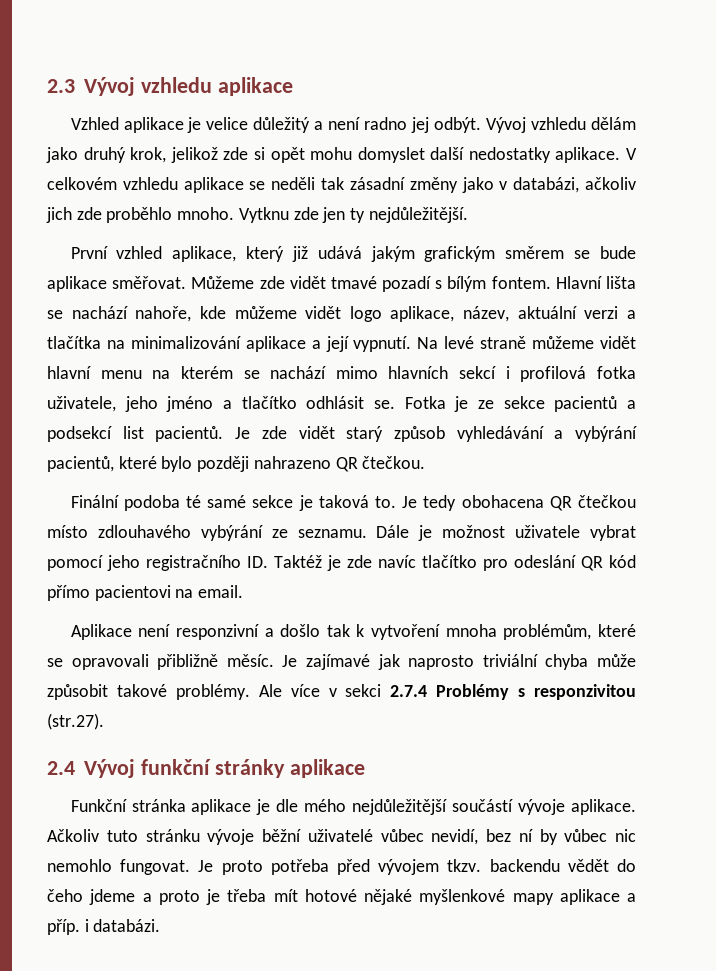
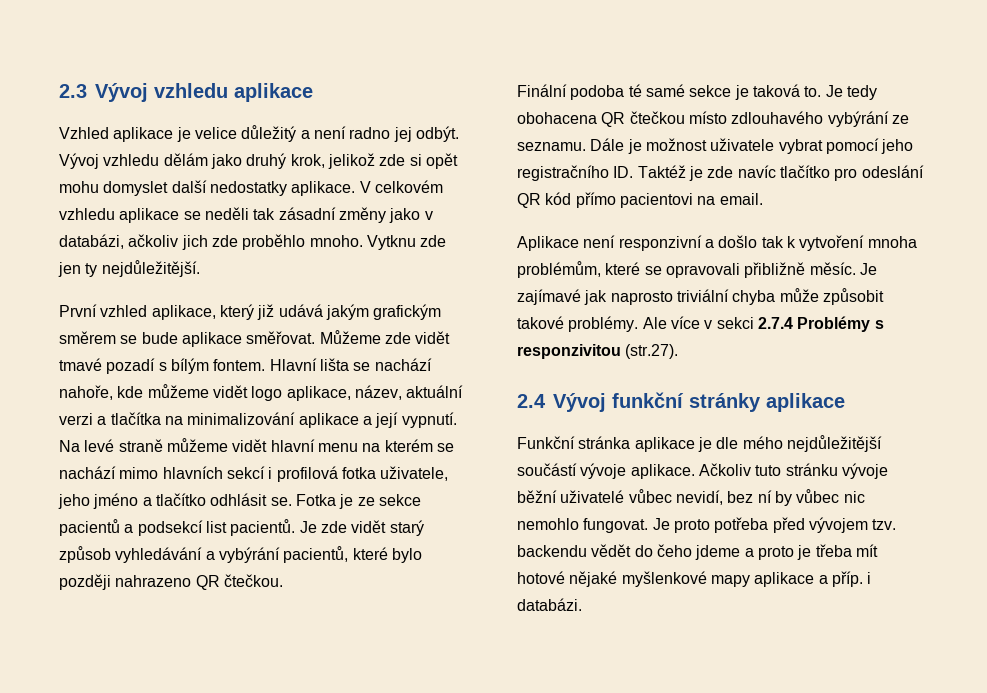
- Je proto potřeba před vývojem tkzv. backendu vědět do čeho jdeme a proto je třeba mít hotové nějaké myšlenkové mapy aplikace a příp. i databázi.
+ Je proto potřeba před vývojem tzv. backendu vědět do čeho jdeme a proto je třeba mít hotové nějaké myšlenkové mapy aplikace a příp. i databázi.

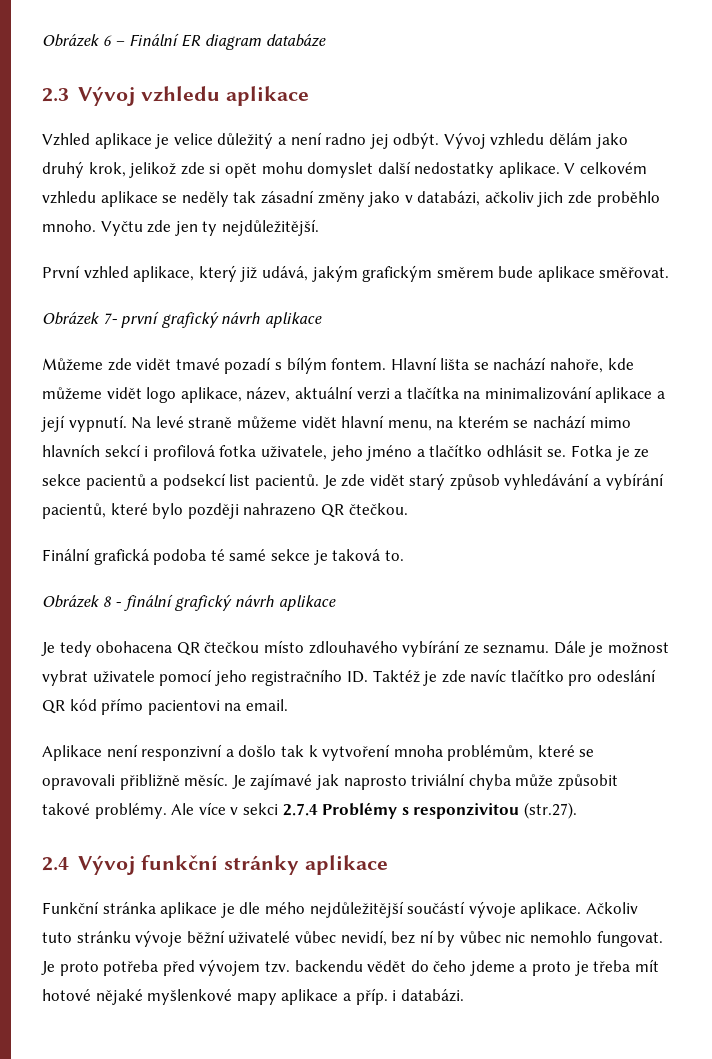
+ Obrázek 6 – Finální ER diagram databáze
- V celkovém vzhledu aplikace se neděli tak zásadní změny jako v databázi, ačkoliv jich zde proběhlo mnoho.
+ V celkovém vzhledu aplikace se neděly tak zásadní změny jako v databázi, ačkoliv jich zde proběhlo mnoho.
- Vytknu zde jen ty nejdůležitější.
+ Vyčtu zde jen ty nejdůležitější.
- První vzhled aplikace, který již udává jakým grafickým směrem se bude aplikace směřovat. Můžeme zde vidět tmavé pozadí s bílým fontem.
+ První vzhled aplikace, který již udává, jakým grafickým směrem bude aplikace směřovat.
+ Obrázek 7- první grafický návrh aplikace
+ Můžeme zde vidět tmavé pozadí s bílým fontem.
- Na levé straně můžeme vidět hlavní menu na kterém se nachází mimo hlavních sekcí i profilová fotka uživatele, jeho jméno a tlačítko odhlásit se.
+ Na levé straně můžeme vidět hlavní menu, na kterém se nachází mimo hlavních sekcí i profilová fotka uživatele, jeho jméno a tlačítko odhlásit se.
- Je zde vidět starý způsob vyhledávání a vybýrání pacientů, které bylo později nahrazeno QR čtečkou.
+ Je zde vidět starý způsob vyhledávání a vybírání pacientů, které bylo později nahrazeno QR čtečkou.
- Finální podoba té samé sekce je taková to. Je tedy obohacena QR čtečkou místo zdlouhavého vybýrání ze seznamu.
+ Finální grafická podoba té samé sekce je taková to.
+ Obrázek 8 - finální grafický návrh aplikace
+ Je tedy obohacena QR čtečkou místo zdlouhavého vybírání ze seznamu.
- Dále je možnost uživatele vybrat pomocí jeho registračního ID. Taktéž je zde navíc tlačítko pro odeslání QR kód přímo pacientovi na email.
+ Dále je možnost vybrat uživatele pomocí jeho registračního ID. Taktéž je zde navíc tlačítko pro odeslání QR kód přímo pacientovi na email.

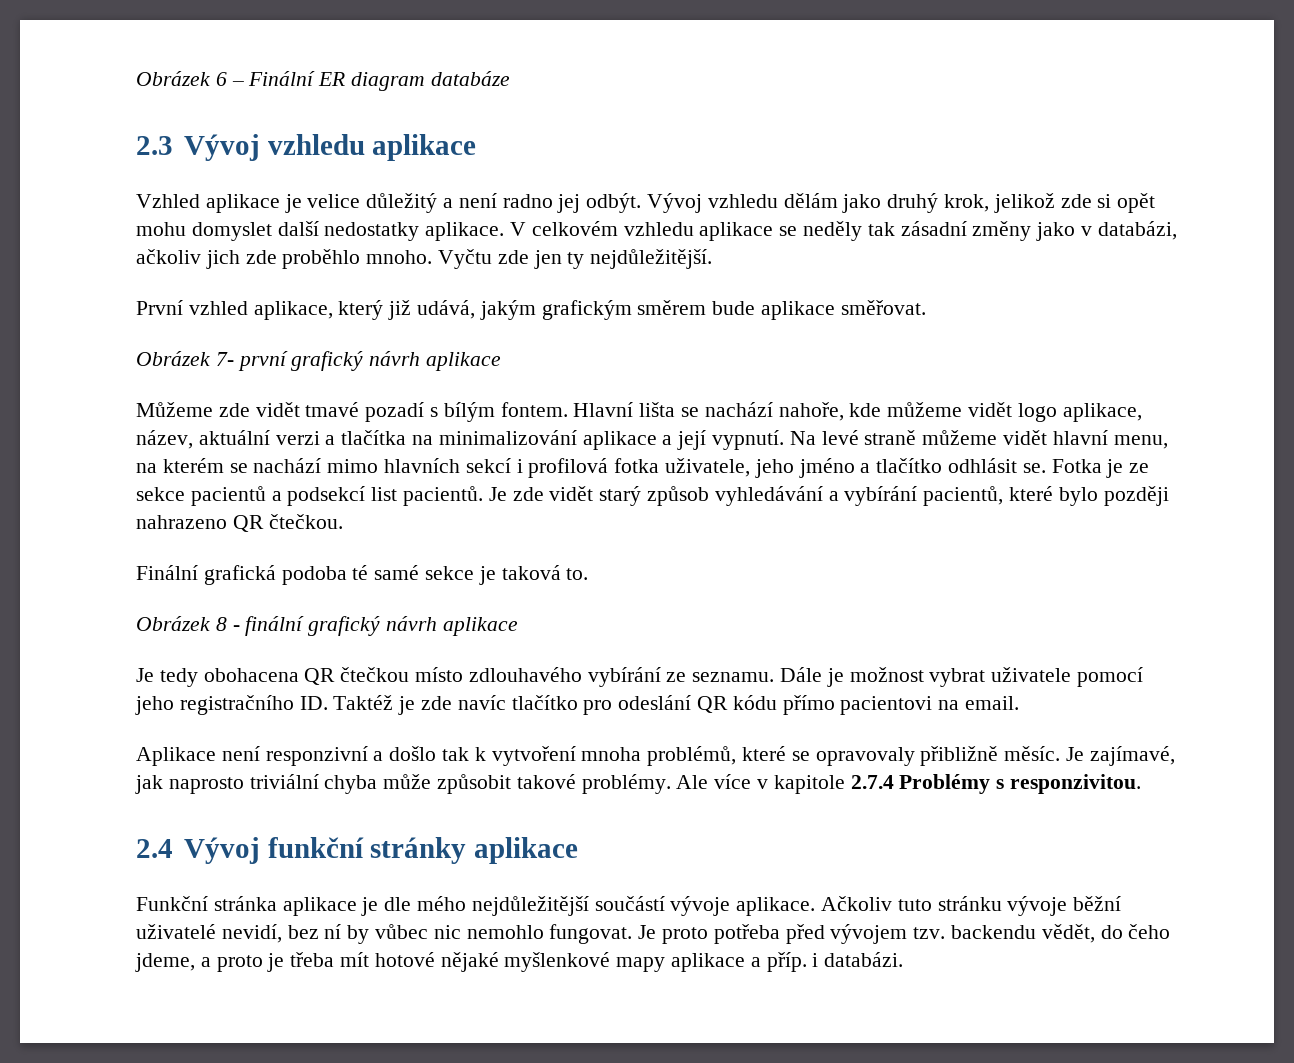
- Dále je možnost vybrat uživatele pomocí jeho registračního ID. Taktéž je zde navíc tlačítko pro odeslání QR kód přímo pacientovi na email.
+ Dále je možnost vybrat uživatele pomocí jeho registračního ID. Taktéž je zde navíc tlačítko pro odeslání QR kódu přímo pacientovi na email.
- Aplikace není responzivní a došlo tak k vytvoření mnoha problémům, které se opravovali přibližně měsíc.
+ Aplikace není responzivní a došlo tak k vytvoření mnoha problémů, které se opravovaly přibližně měsíc.
- Je zajímavé jak naprosto triviální chyba může způsobit takové problémy.
+ Je zajímavé, jak naprosto triviální chyba může způsobit takové problémy.
- Ale více v sekci 2.7.4 Problémy s responzivitou (str.27).
+ Ale více v kapitole 2.7.4 Problémy s responzivitou.
- Ačkoliv tuto stránku vývoje běžní uživatelé vůbec nevidí, bez ní by vůbec nic nemohlo fungovat.
+ Ačkoliv tuto stránku vývoje běžní uživatelé nevidí, bez ní by vůbec nic nemohlo fungovat.
- Je proto potřeba před vývojem tzv. backendu vědět do čeho jdeme a proto je třeba mít hotové nějaké myšlenkové mapy aplikace a příp. i databázi.
+ Je proto potřeba před vývojem tzv. backendu vědět, do čeho jdeme, a proto je třeba mít hotové nějaké myšlenkové mapy aplikace a příp. i databázi.

